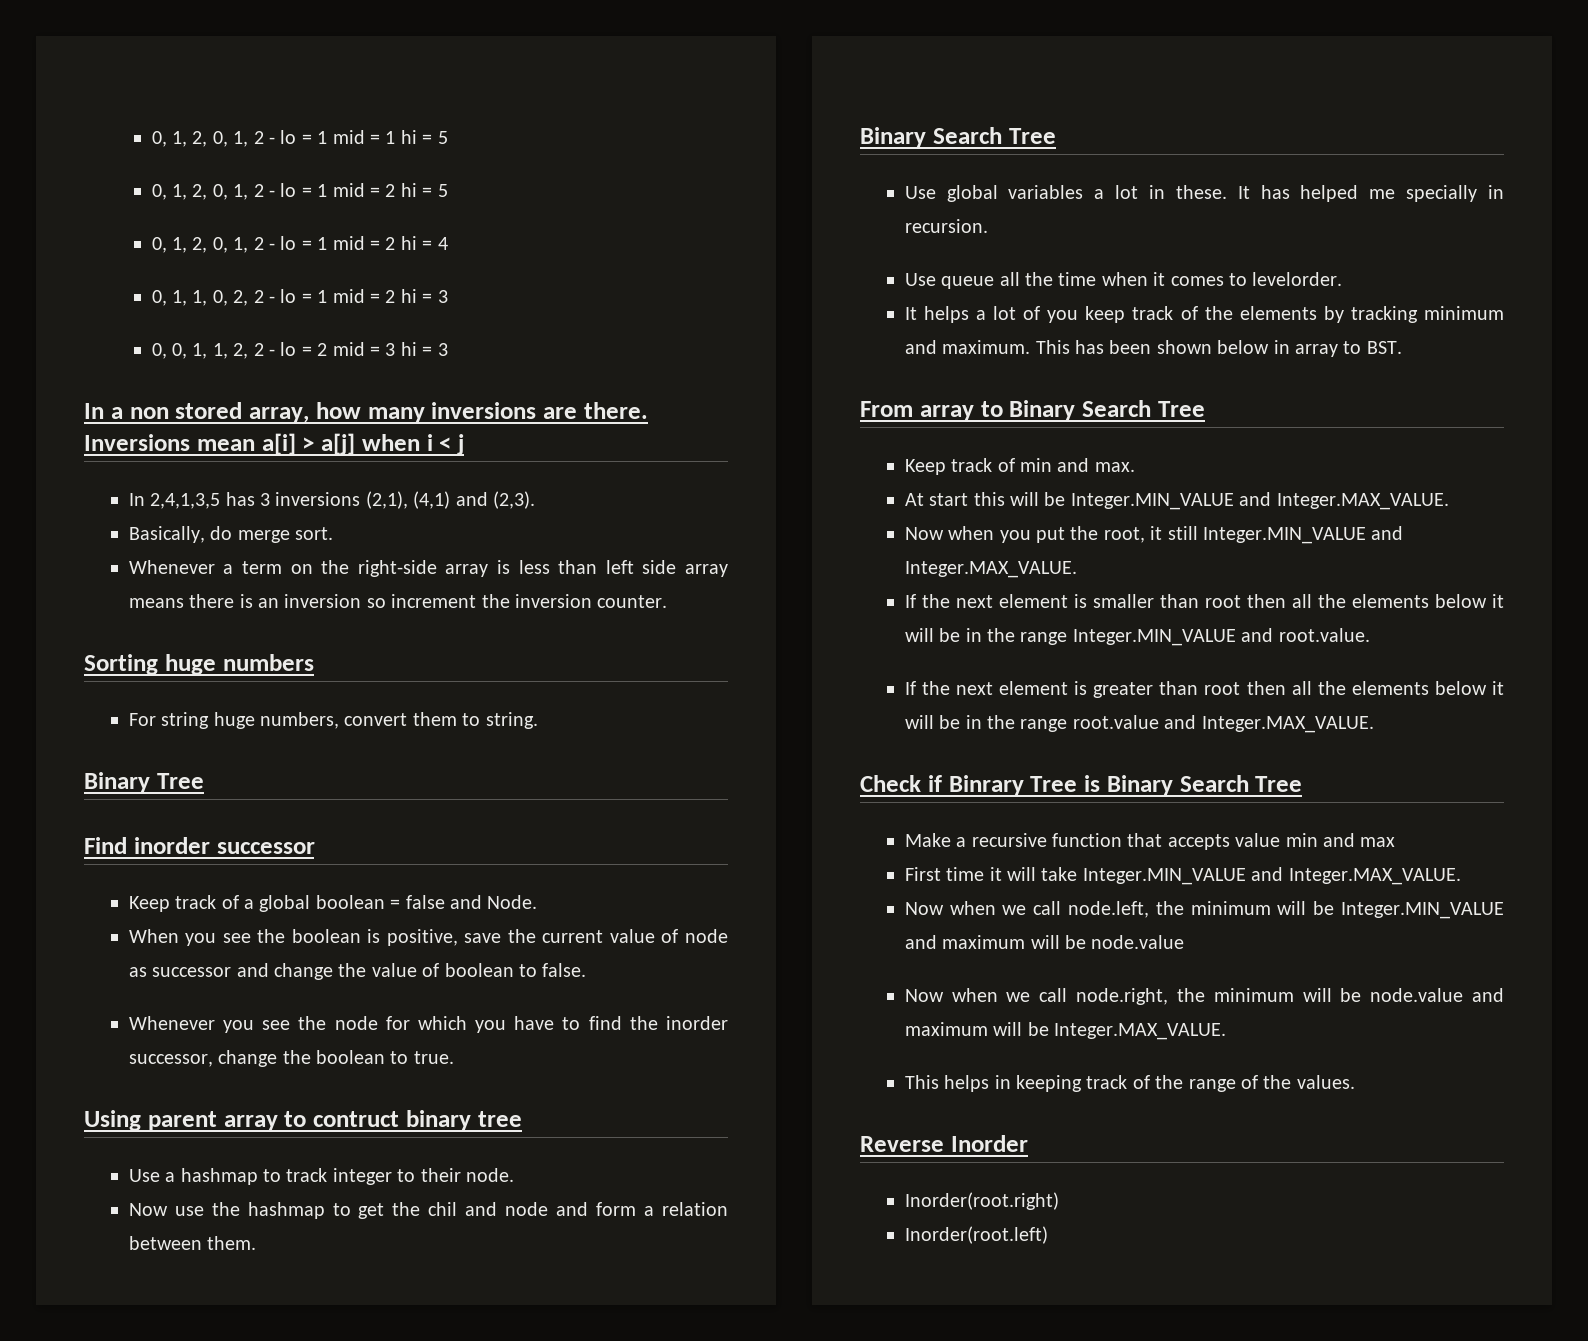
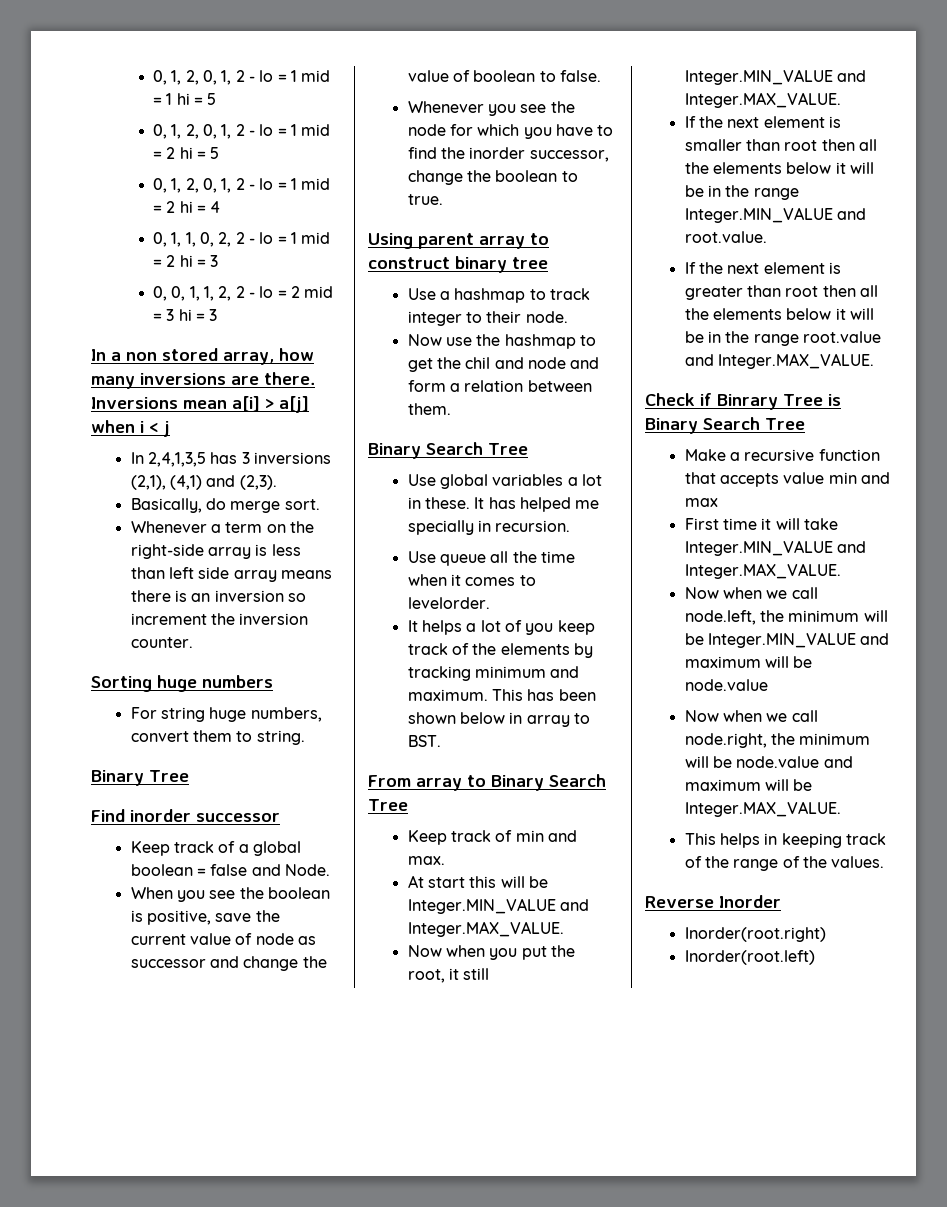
- Using parent array to contruct binary tree
+ Using parent array to construct binary tree

